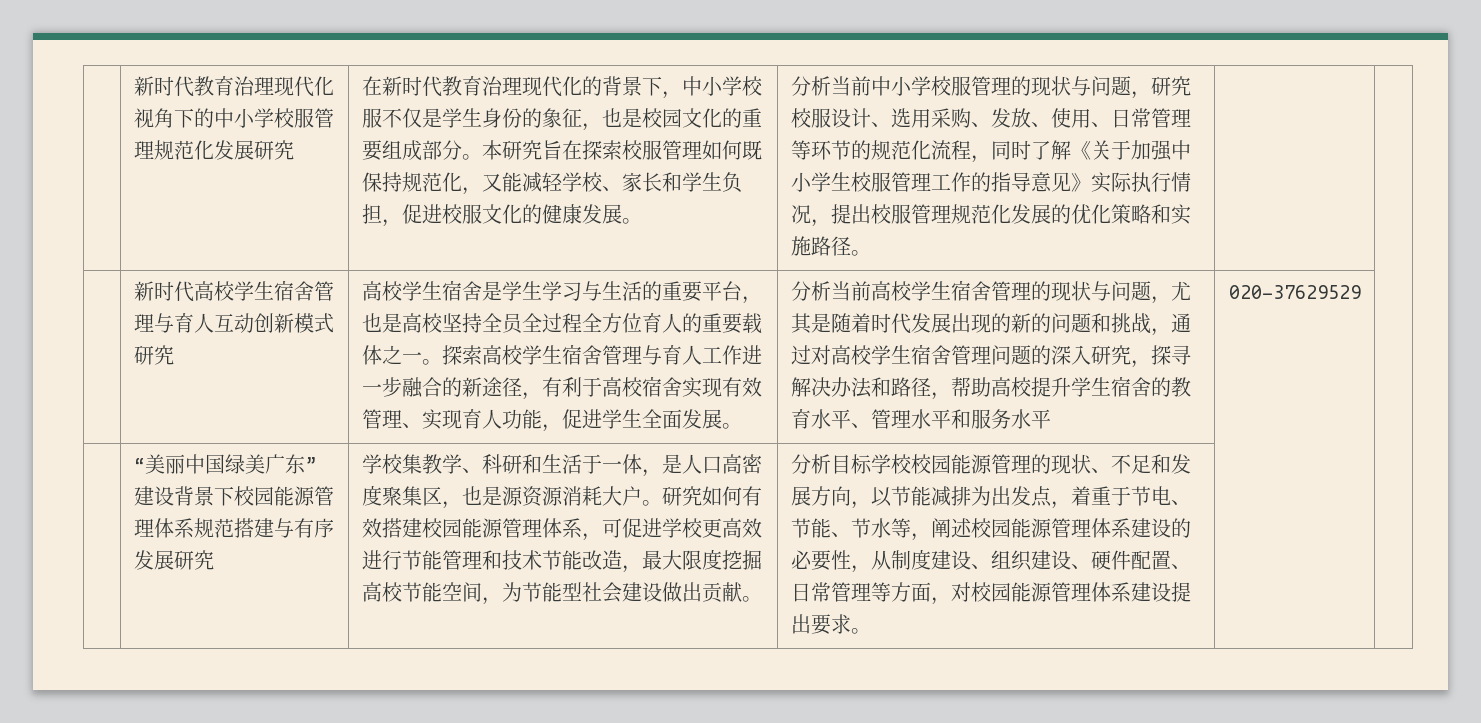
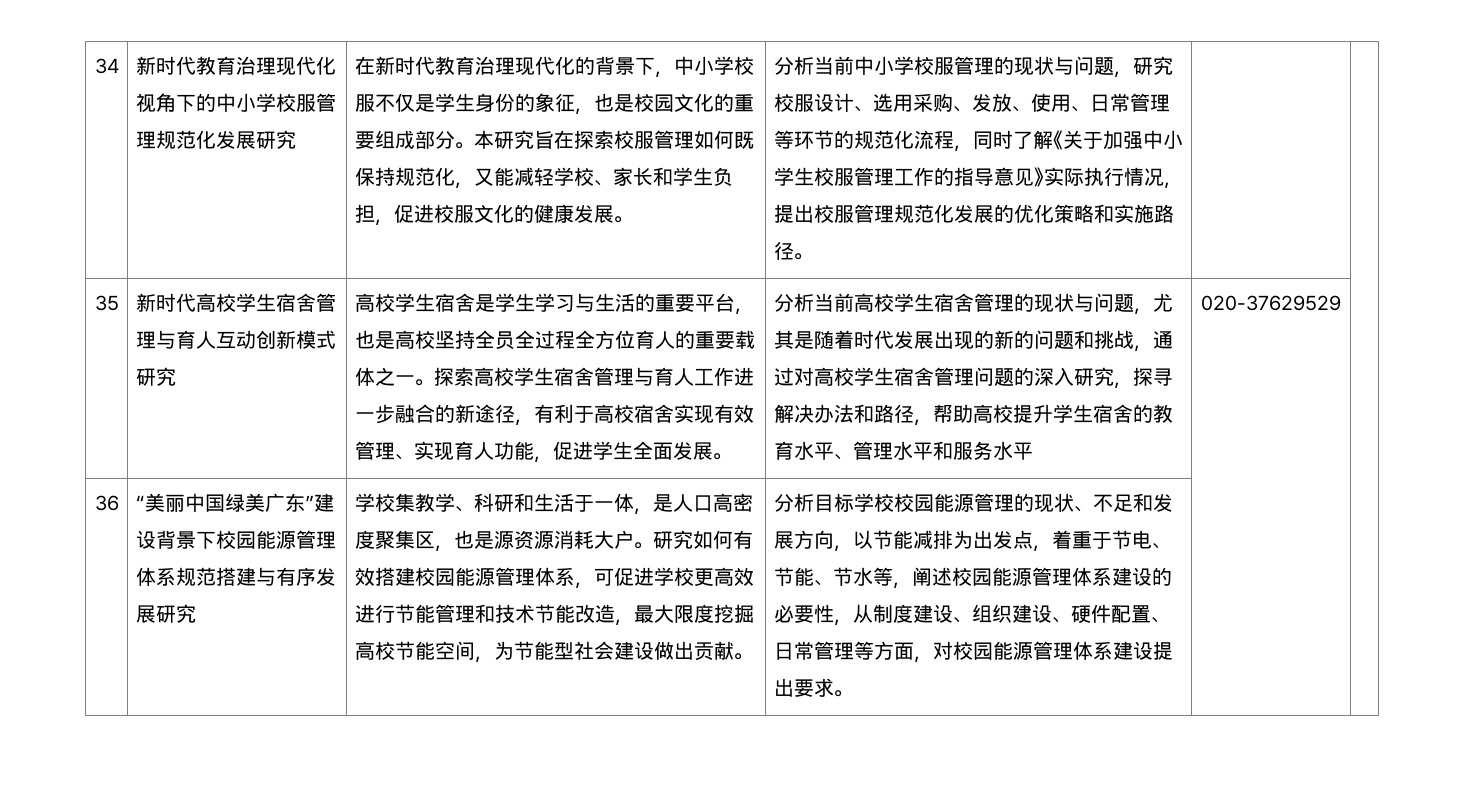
+ 34
+ 35
+ 36

